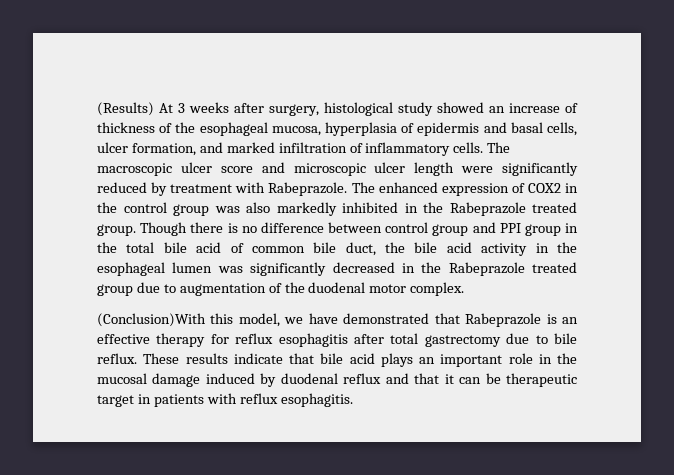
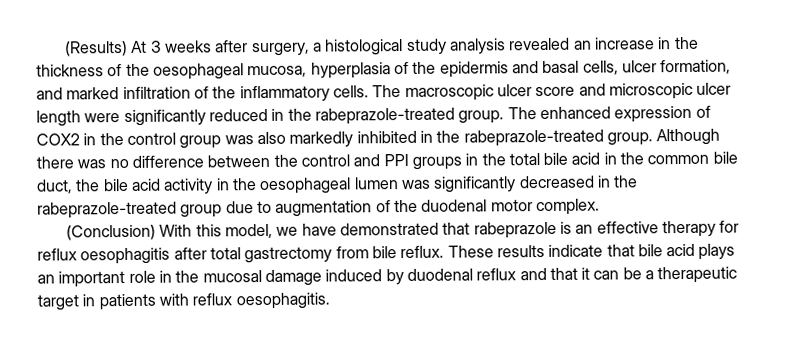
- (Results) At 3 weeks after surgery, histological study showed an increase of thickness of the esophageal mucosa, hyperplasia of epidermis and basal cells, ulcer formation, and marked infiltration of inflammatory cells.
+ (Results) At 3 weeks after surgery, a histological study analysis revealed an increase in the thickness of the oesophageal mucosa, hyperplasia of the epidermis and basal cells, ulcer formation, and marked infiltration of the inflammatory cells.
- The macroscopic ulcer score and microscopic ulcer length were significantly reduced by treatment with Rabeprazole.
+ The macroscopic ulcer score and microscopic ulcer length were significantly reduced in the rabeprazole-treated group.
- The enhanced expression of COX2 in the control group was also markedly inhibited in the Rabeprazole treated group. Though there is no difference between control group and PPI group in the total bile acid of common bile duct, the bile acid activity in the esophageal lumen was significantly decreased in the Rabeprazole treated group due to augmentation of the duodenal motor complex.
+ The enhanced expression of COX2 in the control group was also markedly inhibited in the rabeprazole-treated group. Although there was no difference between the control and PPI groups in the total bile acid in the common bile duct, the bile acid activity in the oesophageal lumen was significantly decreased in the rabeprazole-treated group due to augmentation of the duodenal motor complex.
- (Conclusion)With this model, we have demonstrated that Rabeprazole is an effective therapy for reflux esophagitis after total gastrectomy due to bile reflux.
+ (Conclusion) With this model, we have demonstrated that rabeprazole is an effective therapy for reflux oesophagitis after total gastrectomy from bile reflux.
- These results indicate that bile acid plays an important role in the mucosal damage induced by duodenal reflux and that it can be therapeutic target in patients with reflux esophagitis.
+ These results indicate that bile acid plays an important role in the mucosal damage induced by duodenal reflux and that it can be a therapeutic target in patients with reflux oesophagitis.

